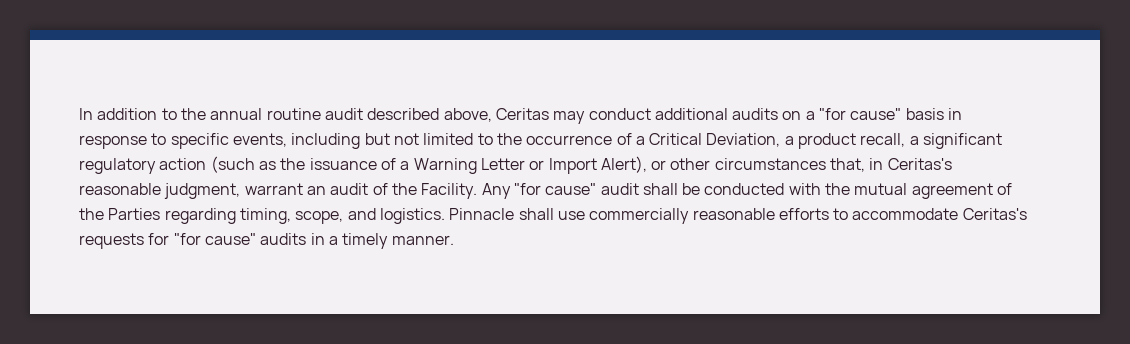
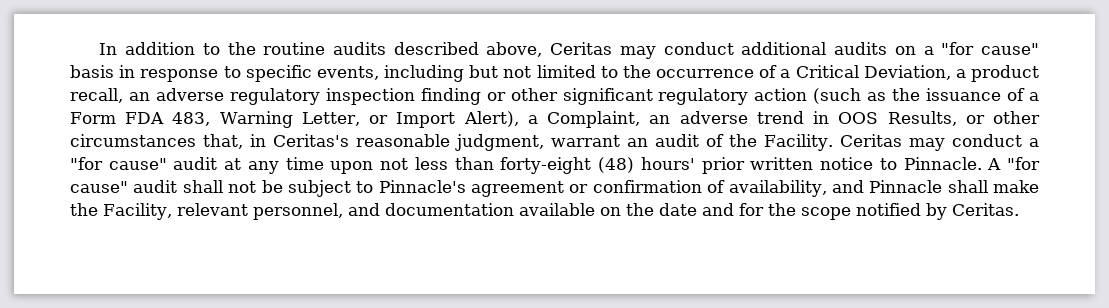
- In addition to the annual routine audit described above, Ceritas may conduct additional audits on a "for cause" basis in response to specific events, including but not limited to the occurrence of a Critical Deviation, a product recall, a significant regulatory action (such as the issuance of a Warning Letter or Import Alert), or other circumstances that, in Ceritas's reasonable judgment, warrant an audit of the Facility.
+ In addition to the routine audits described above, Ceritas may conduct additional audits on a "for cause" basis in response to specific events, including but not limited to the occurrence of a Critical Deviation, a product recall, an adverse regulatory inspection finding or other significant regulatory action (such as the issuance of a Form FDA 483, Warning Letter, or Import Alert), a Complaint, an adverse trend in OOS Results, or other circumstances that, in Ceritas's reasonable judgment, warrant an audit of the Facility.
- Any "for cause" audit shall be conducted with the mutual agreement of the Parties regarding timing, scope, and logistics. Pinnacle shall use commercially reasonable efforts to accommodate Ceritas's requests for "for cause" audits in a timely manner.
+ Ceritas may conduct a "for cause" audit at any time upon not less than forty-eight (48) hours' prior written notice to Pinnacle. A "for cause" audit shall not be subject to Pinnacle's agreement or confirmation of availability, and Pinnacle shall make the Facility, relevant personnel, and documentation available on the date and for the scope notified by Ceritas.

